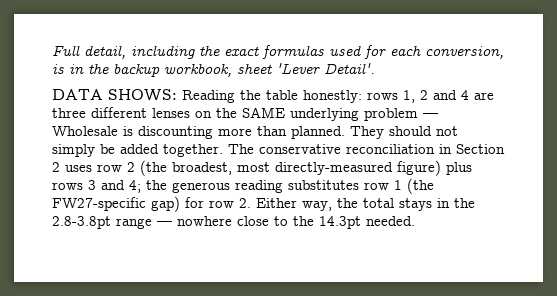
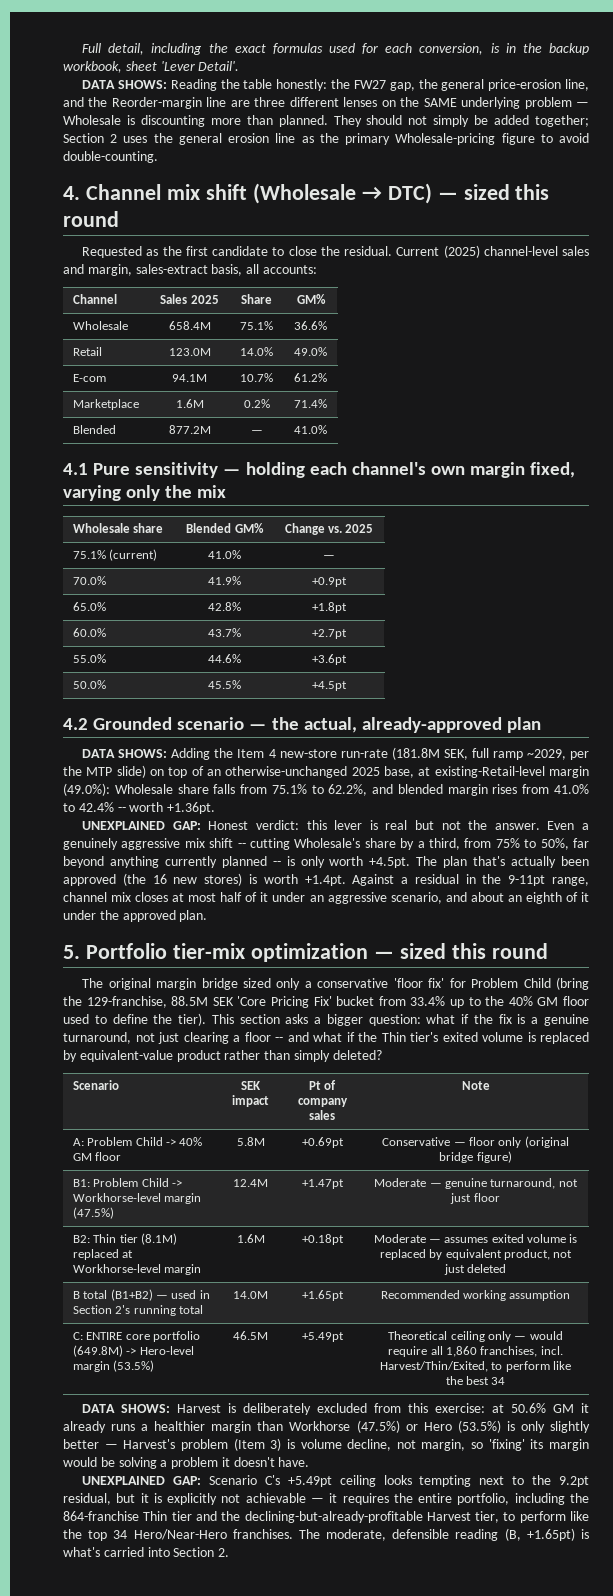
- DATA SHOWS: Reading the table honestly: rows 1, 2 and 4 are three different lenses on the SAME underlying problem — Wholesale is discounting more than planned.
+ DATA SHOWS: Reading the table honestly: the FW27 gap, the general price-erosion line, and the Reorder-margin line are three different lenses on the SAME underlying problem — Wholesale is discounting more than planned.
- They should not simply be added together. The conservative reconciliation in Section 2 uses row 2 (the broadest, most directly-measured figure) plus rows 3 and 4; the generous reading substitutes row 1 (the FW27-specific gap) for row 2. Either way, the total stays in the 2.8-3.8pt range — nowhere close to the 14.3pt needed.
+ They should not simply be added together; Section 2 uses the general erosion line as the primary Wholesale-pricing figure to avoid double-counting.
+ 4. Channel mix shift (Wholesale → DTC) — sized this round
+ Requested as the first candidate to close the residual. Current (2025) channel-level sales and margin, sales-extract basis, all accounts:
+ Channel | Sales 2025 | Share | GM%
+ Wholesale | 658.4M | 75.1% | 36.6%
+ Retail | 123.0M | 14.0% | 49.0%
+ E-com | 94.1M | 10.7% | 61.2%
+ Marketplace | 1.6M | 0.2% | 71.4%
+ Blended | 877.2M | — | 41.0%
+ 4.1 Pure sensitivity — holding each channel's own margin fixed, varying only the mix
+ Wholesale share | Blended GM% | Change vs. 2025
+ 75.1% (current) | 41.0% | —
+ 70.0% | 41.9% | +0.9pt
+ 65.0% | 42.8% | +1.8pt
+ 60.0% | 43.7% | +2.7pt
+ 55.0% | 44.6% | +3.6pt
+ 50.0% | 45.5% | +4.5pt
+ 4.2 Grounded scenario — the actual, already-approved plan
+ DATA SHOWS: Adding the Item 4 new-store run-rate (181.8M SEK, full ramp ~2029, per the MTP slide) on top of an otherwise-unchanged 2025 base, at existing-Retail-level margin (49.0%): Wholesale share falls from 75.1% to 62.2%, and blended margin rises from 41.0% to 42.4% -- worth +1.36pt.
+ UNEXPLAINED GAP: Honest verdict: this lever is real but not the answer. Even a genuinely aggressive mix shift -- cutting Wholesale's share by a third, from 75% to 50%, far beyond anything currently planned -- is only worth +4.5pt. The plan that's actually been approved (the 16 new stores) is worth +1.4pt. Against a residual in the 9-11pt range, channel mix closes at most half of it under an aggressive scenario, and about an eighth of it under the approved plan.
+ 5. Portfolio tier-mix optimization — sized this round
+ The original margin bridge sized only a conservative 'floor fix' for Problem Child (bring the 129-franchise, 88.5M SEK 'Core Pricing Fix' bucket from 33.4% up to the 40% GM floor used to define the tier). This section asks a bigger question: what if the fix is a genuine turnaround, not just clearing a floor -- and what if the Thin tier's exited volume is replaced by equivalent-value product rather than simply deleted?
+ Scenario | SEK impact | Pt of company sales | Note
+ A: Problem Child -> 40% GM floor | 5.8M | +0.69pt | Conservative — floor only (original bridge figure)
+ B1: Problem Child -> Workhorse-level margin (47.5%) | 12.4M | +1.47pt | Moderate — genuine turnaround, not just floor
+ B2: Thin tier (8.1M) replaced at Workhorse-level margin | 1.6M | +0.18pt | Moderate — assumes exited volume is replaced by equivalent product, not just deleted
+ B total (B1+B2) — used in Section 2's running total | 14.0M | +1.65pt | Recommended working assumption
+ C: ENTIRE core portfolio (649.8M) -> Hero-level margin (53.5%) | 46.5M | +5.49pt | Theoretical ceiling only — would require all 1,860 franchises, incl. Harvest/Thin/Exited, to perform like the best 34
+ DATA SHOWS: Harvest is deliberately excluded from this exercise: at 50.6% GM it already runs a healthier margin than Workhorse (47.5%) or Hero (53.5%) is only slightly better — Harvest's problem (Item 3) is volume decline, not margin, so 'fixing' its margin would be solving a problem it doesn't have.
+ UNEXPLAINED GAP: Scenario C's +5.49pt ceiling looks tempting next to the 9.2pt residual, but it is explicitly not achievable — it requires the entire portfolio, including the 864-franchise Thin tier and the declining-but-already-profitable Harvest tier, to perform like the top 34 Hero/Near-Hero franchises. The moderate, defensible reading (B, +1.65pt) is what's carried into Section 2.

